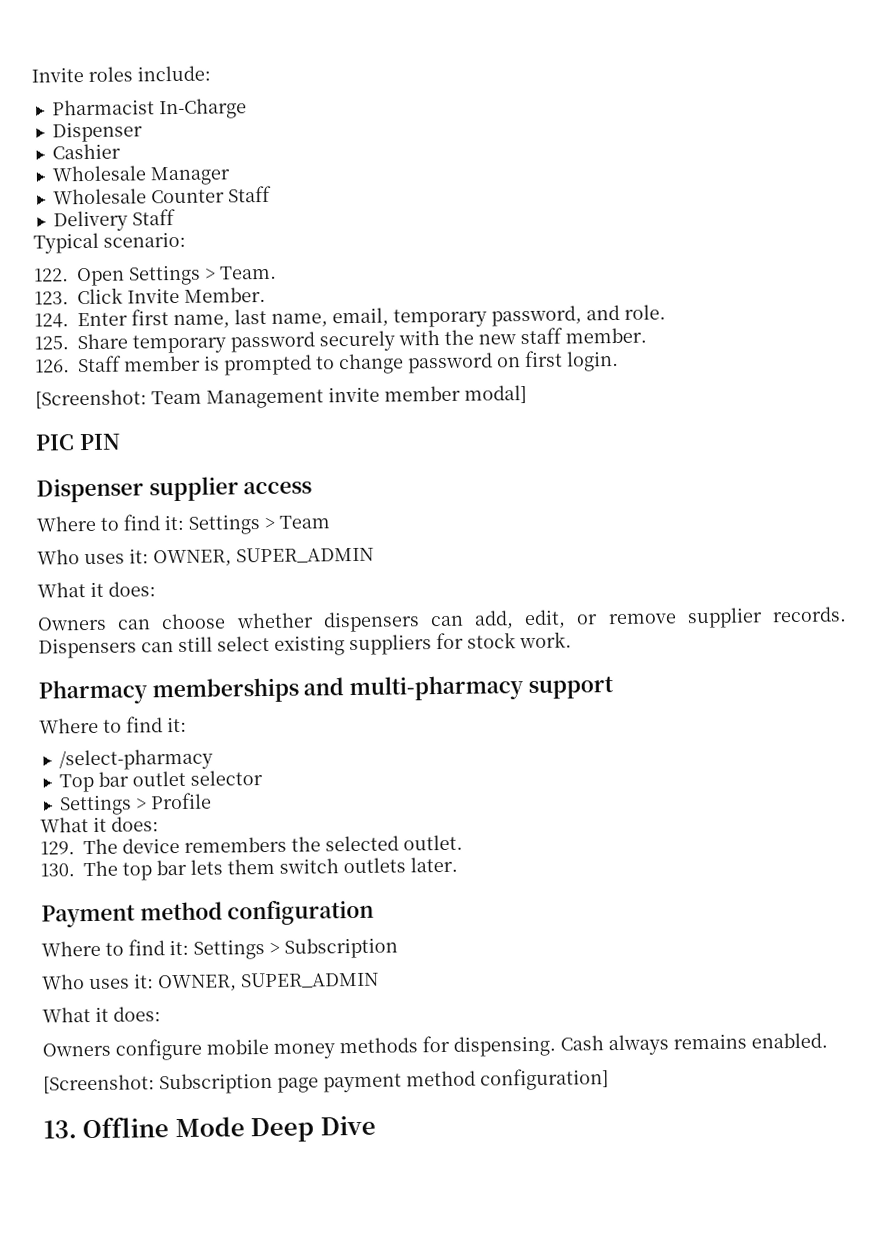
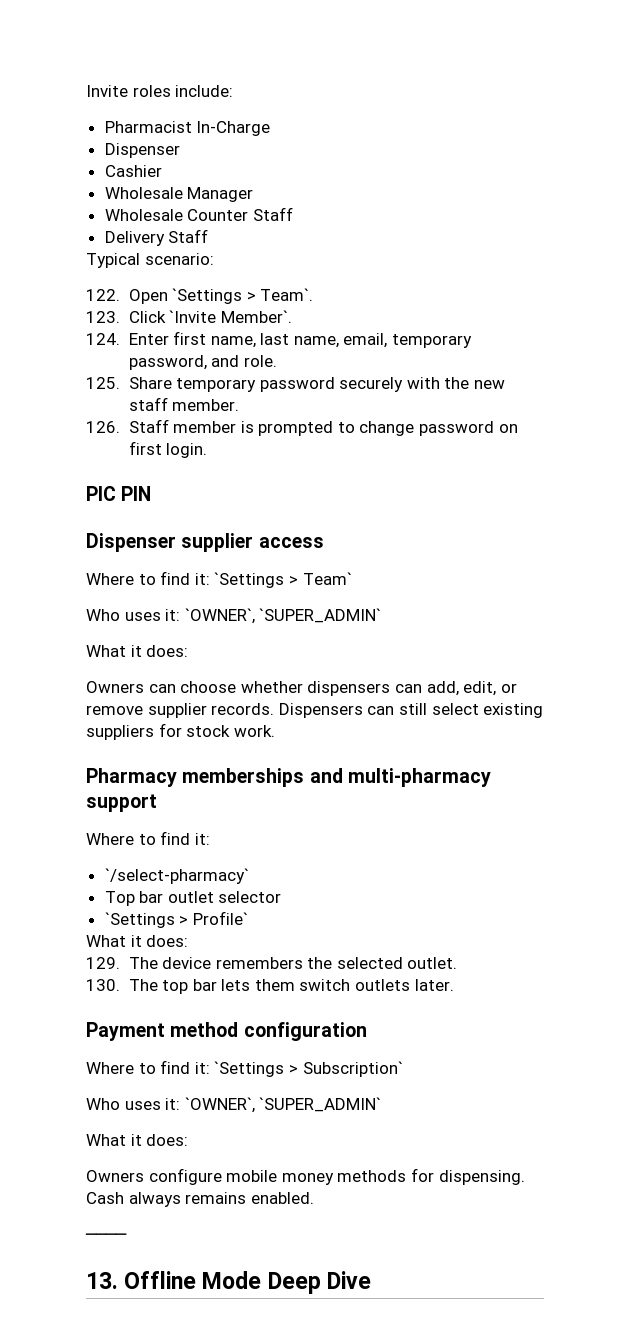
- 122. Open Settings > Team.
+ 122. Open `Settings > Team`.
- 123. Click Invite Member.
+ 123. Click `Invite Member`.
- [Screenshot: Team Management invite member modal]
- Where to find it: Settings > Team
- Who uses it: OWNER, SUPER_ADMIN
+ Where to find it: `Settings > Team`
+ Who uses it: `OWNER`, `SUPER_ADMIN`
- /select-pharmacy
+ `/select-pharmacy`
- Settings > Profile
+ `Settings > Profile`
- Where to find it: Settings > Subscription
- Who uses it: OWNER, SUPER_ADMIN
+ Where to find it: `Settings > Subscription`
+ Who uses it: `OWNER`, `SUPER_ADMIN`
- [Screenshot: Subscription page payment method configuration]
+ ────

